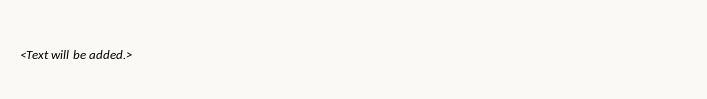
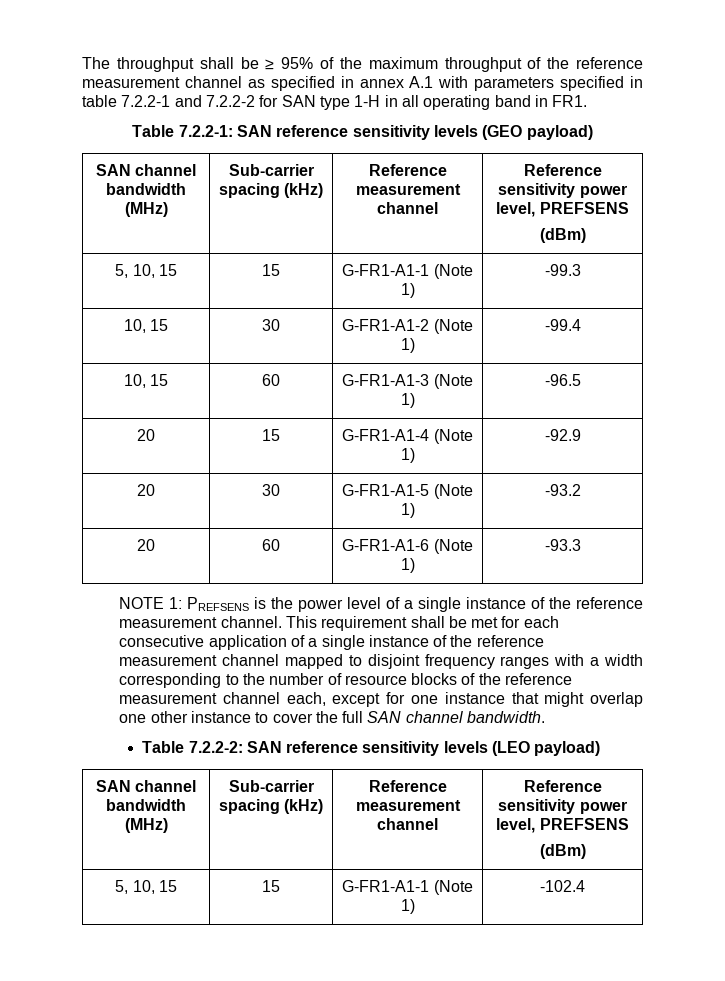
- <Text will be added.>
+ The throughput shall be ≥ 95% of the maximum throughput of the reference measurement channel as specified in annex A.1 with parameters specified in table 7.2.2-1 and 7.2.2-2 for SAN type 1-H in all operating band in FR1.
+ Table 7.2.2-1: SAN reference sensitivity levels (GEO payload)
+ SAN channel bandwidth (MHz) | Sub-carrier spacing (kHz) | Reference measurement channel | Reference sensitivity power level, PREFSENS
+ (dBm)
+ 5, 10, 15 | 15 | G-FR1-A1-1 (Note 1) | -99.3
+ 10, 15 | 30 | G-FR1-A1-2 (Note 1) | -99.4
+ 10, 15 | 60 | G-FR1-A1-3 (Note 1) | -96.5
+ 20 | 15 | G-FR1-A1-4 (Note 1) | -92.9
+ 20 | 30 | G-FR1-A1-5 (Note 1) | -93.2
+ 20 | 60 | G-FR1-A1-6 (Note 1) | -93.3
+ NOTE 1: PREFSENS is the power level of a single instance of the reference measurement channel. This requirement shall be met for each consecutive application of a single instance of the reference measurement channel mapped to disjoint frequency ranges with a width corresponding to the number of resource blocks of the reference measurement channel each, except for one instance that might overlap one other instance to cover the full SAN channel bandwidth.
+ Table 7.2.2-2: SAN reference sensitivity levels (LEO payload)
+ SAN channel bandwidth (MHz) | Sub-carrier spacing (kHz) | Reference measurement channel | Reference sensitivity power level, PREFSENS
+ (dBm)
+ 5, 10, 15 | 15 | G-FR1-A1-1 (Note 1) | -102.4

